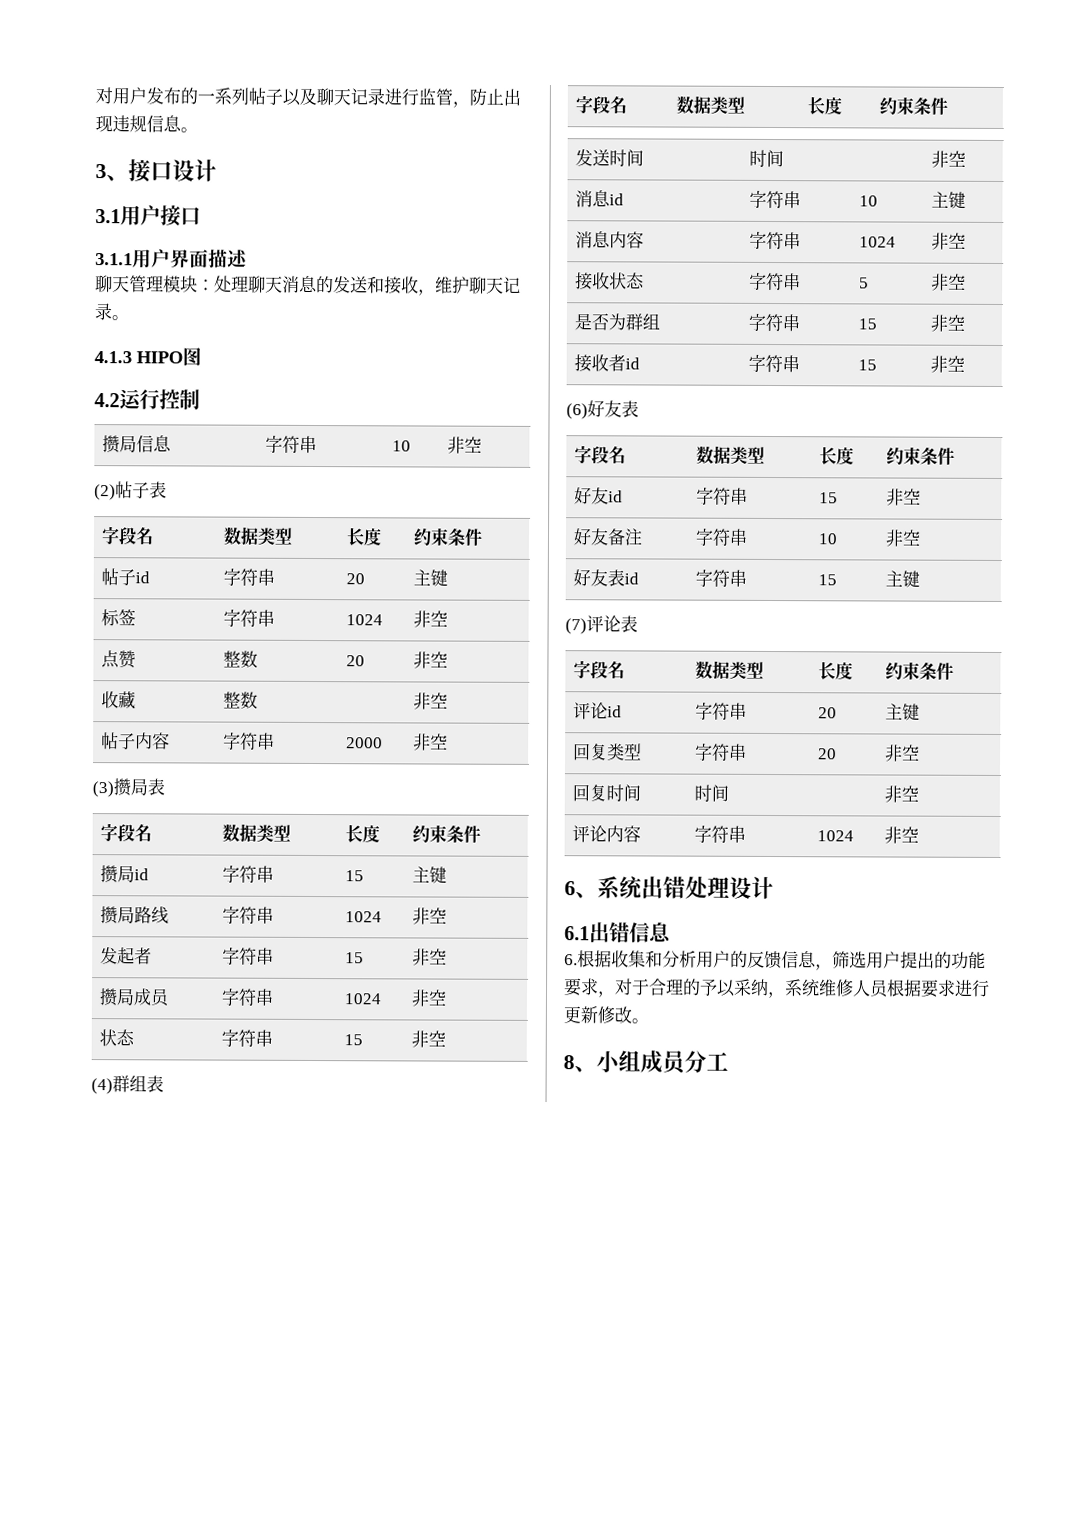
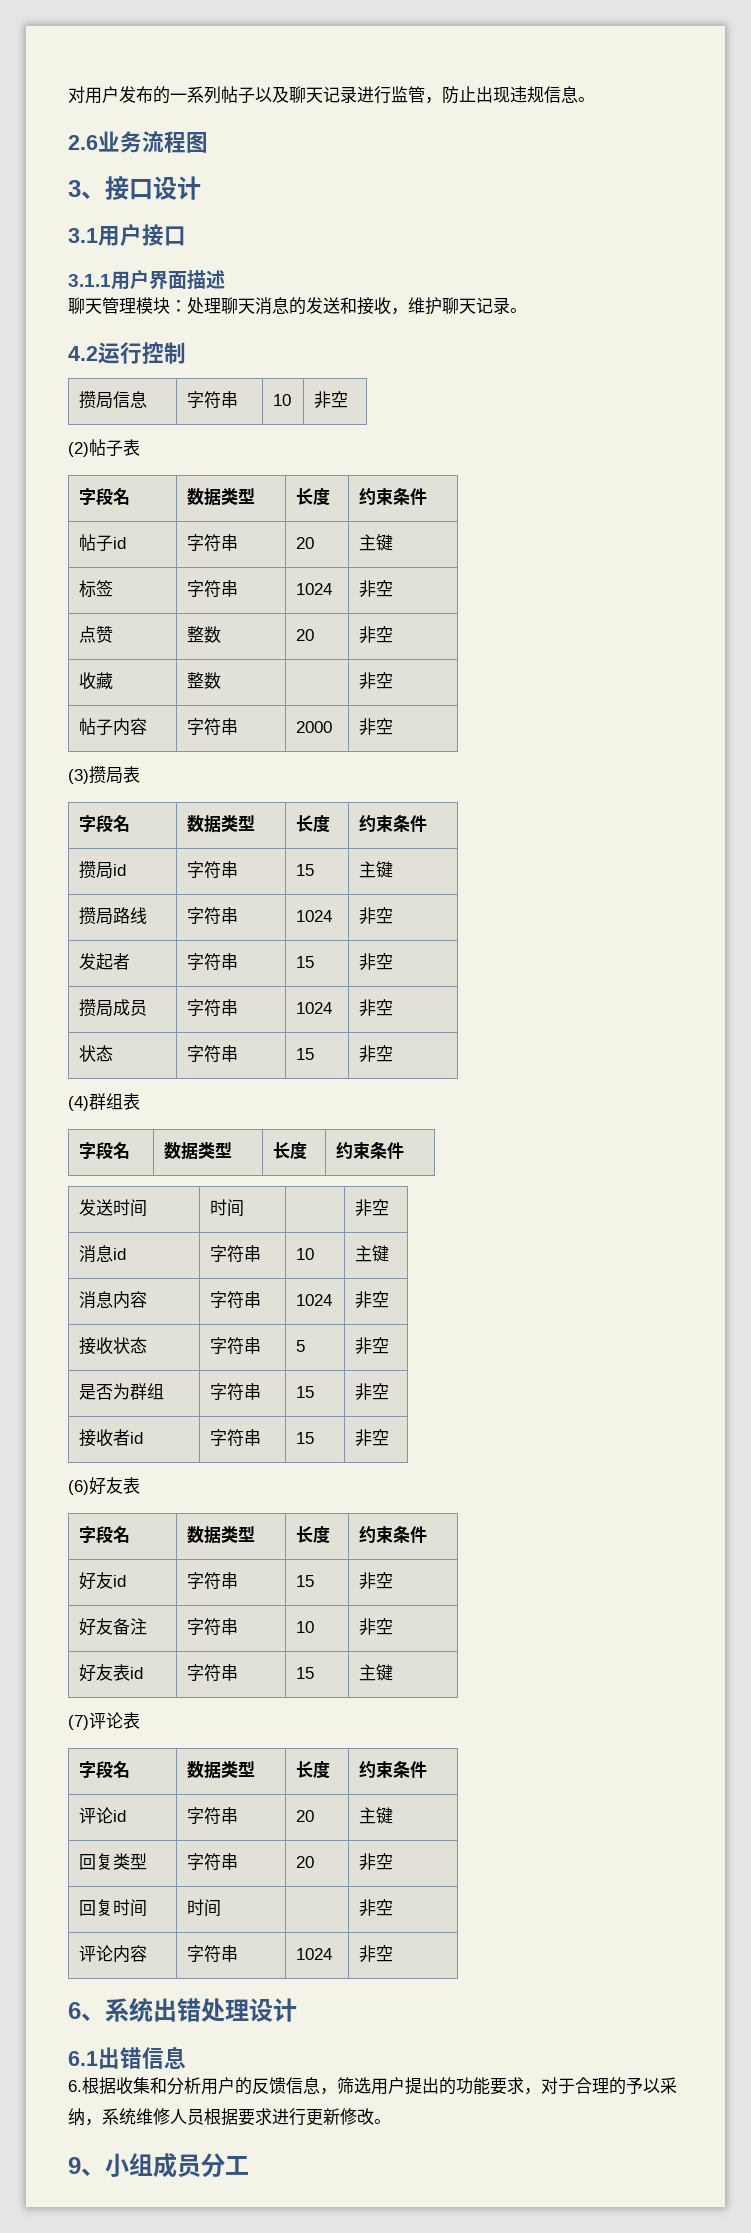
+ 2.6业务流程图
- 4.1.3 HIPO图
- 8、小组成员分工
+ 9、小组成员分工

